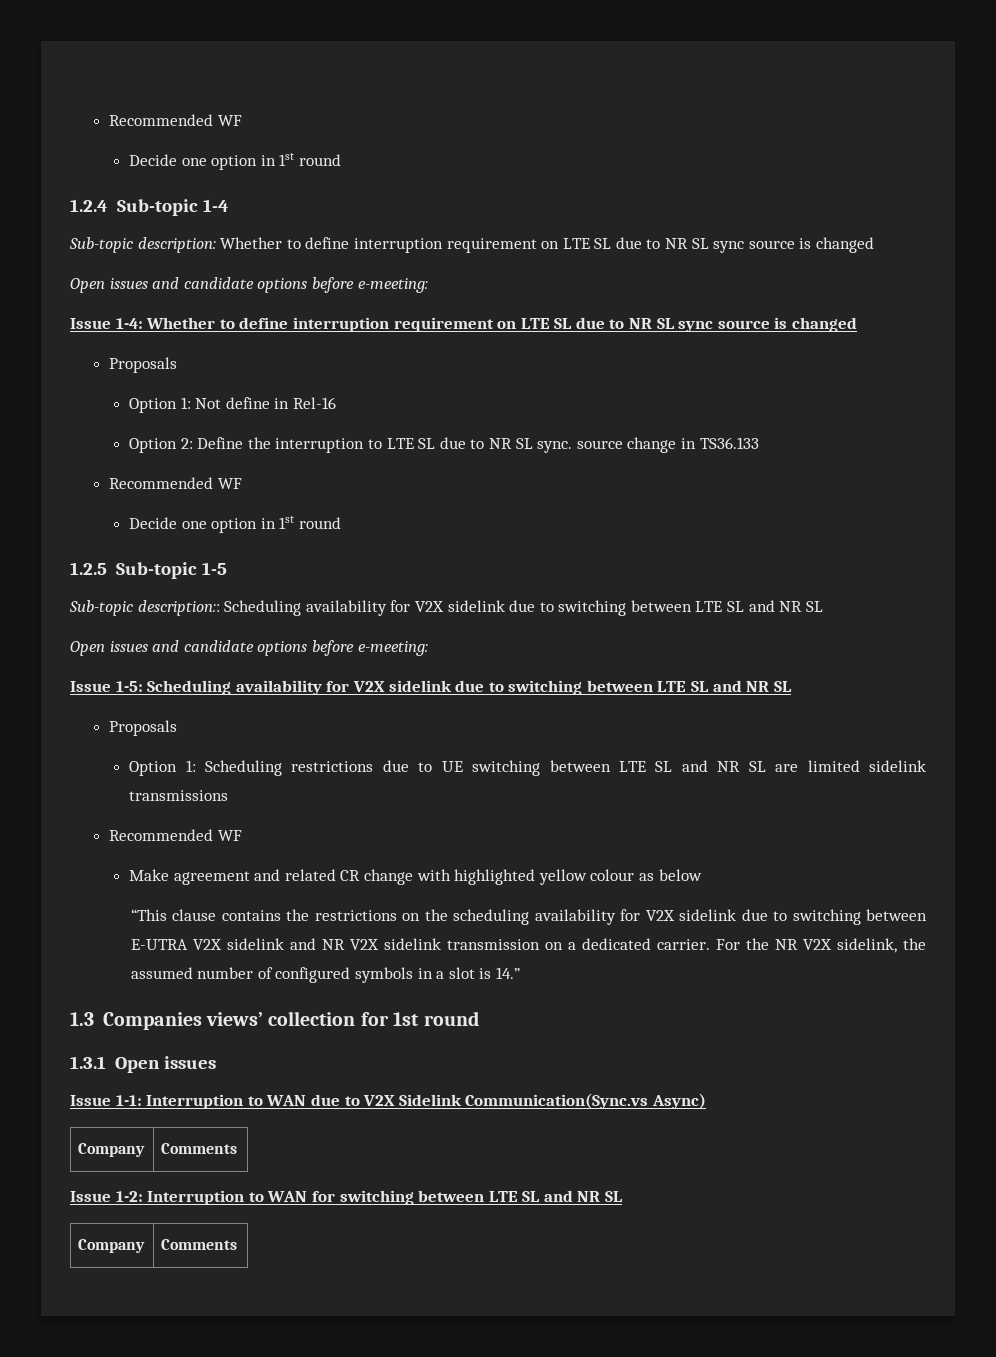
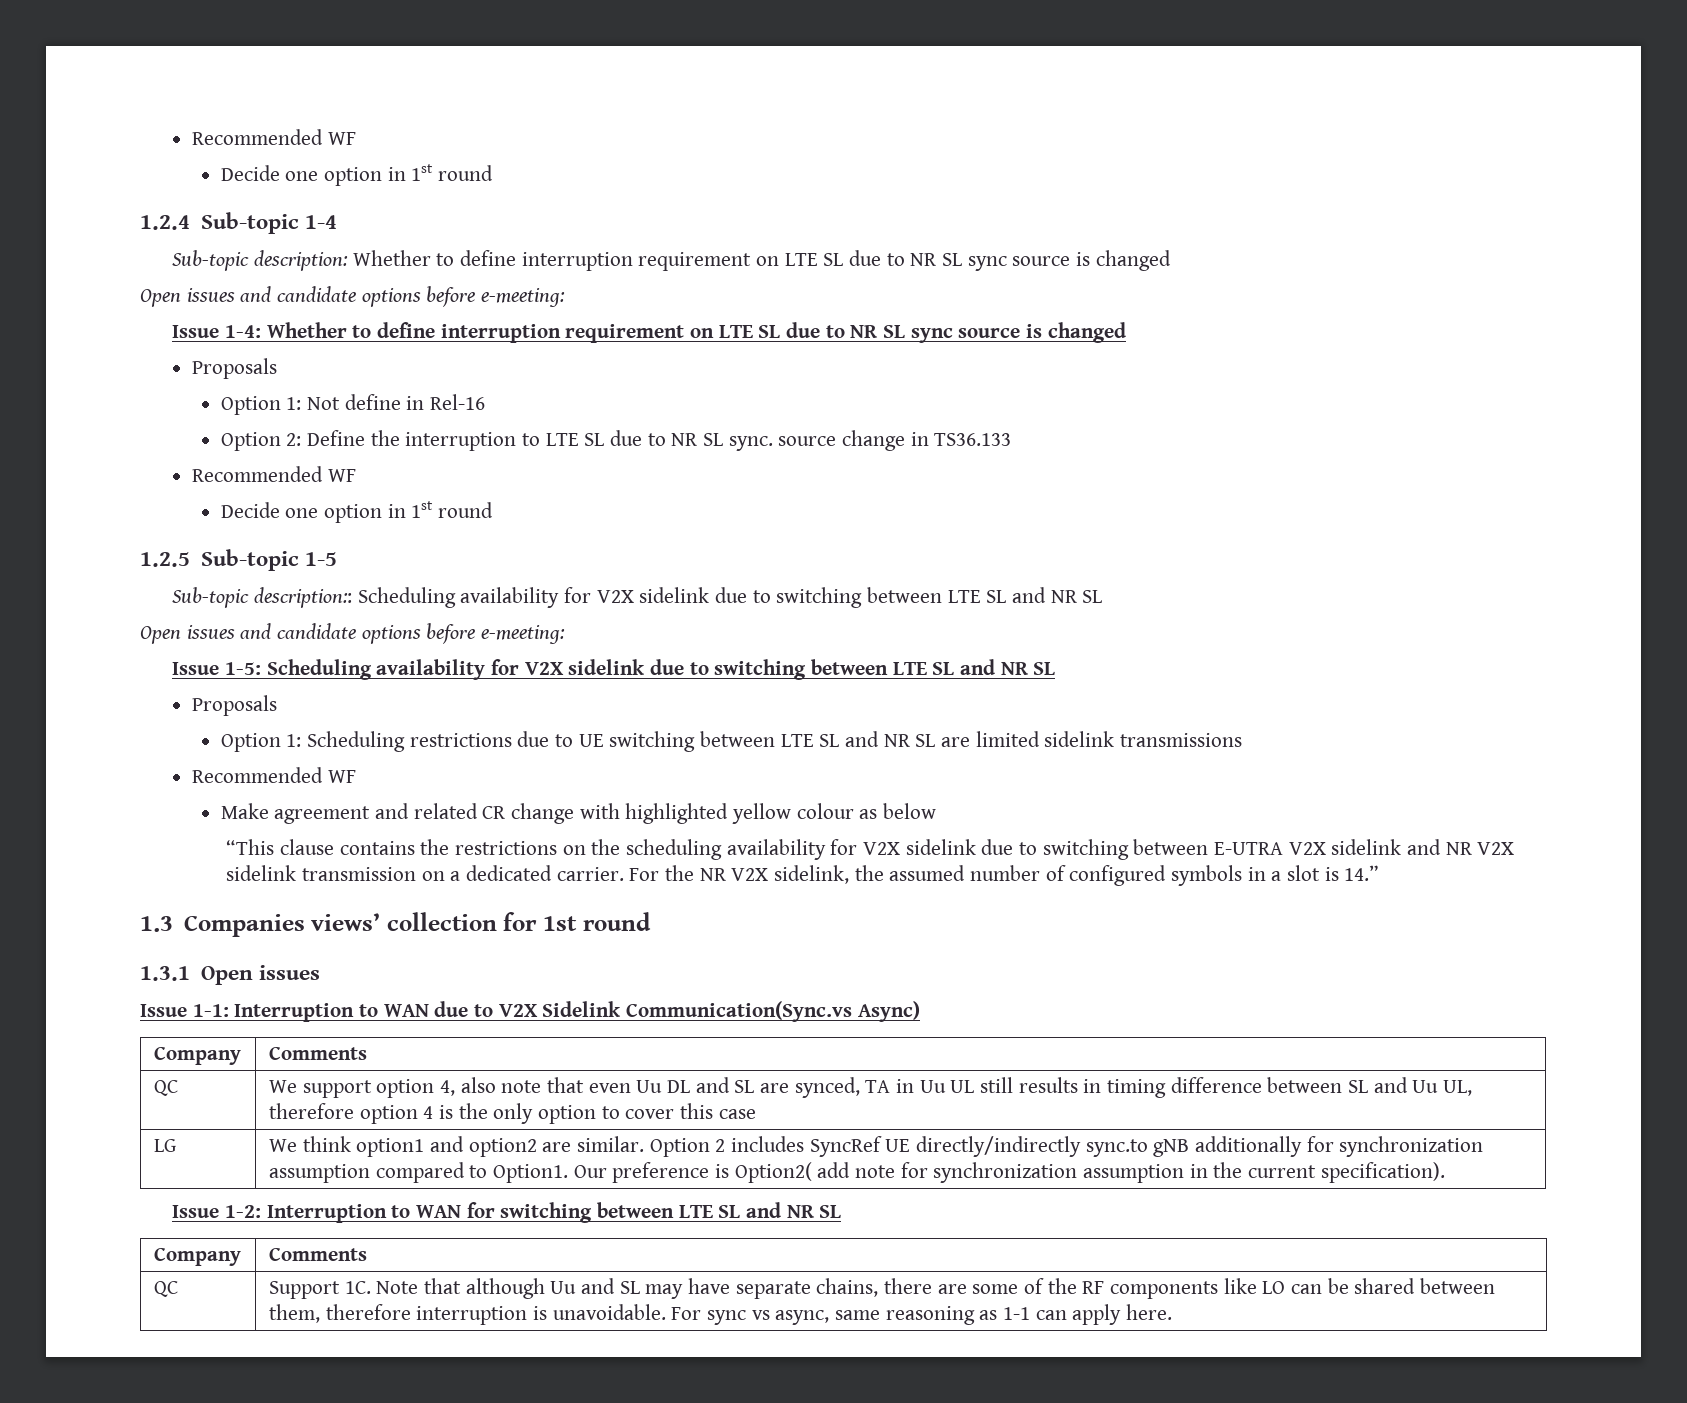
+ QC | We support option 4, also note that even Uu DL and SL are synced, TA in Uu UL still results in timing difference between SL and Uu UL, therefore option 4 is the only option to cover this case
+ LG | We think option1 and option2 are similar. Option 2 includes SyncRef UE directly/indirectly sync.to gNB additionally for synchronization assumption compared to Option1. Our preference is Option2( add note for synchronization assumption in the current specification).
+ QC | Support 1C. Note that although Uu and SL may have separate chains, there are some of the RF components like LO can be shared between them, therefore interruption is unavoidable. For sync vs async, same reasoning as 1-1 can apply here.

